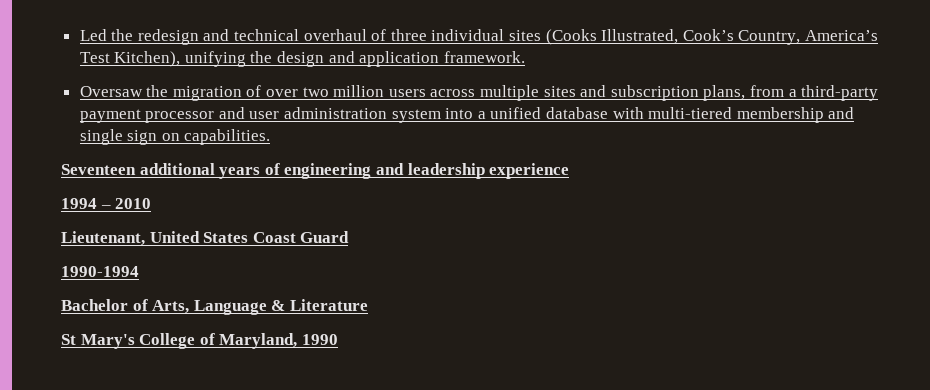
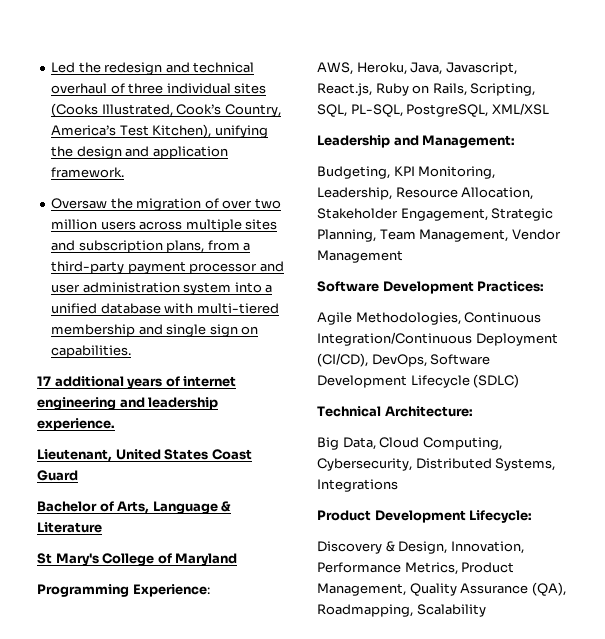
- Seventeen additional years of engineering and leadership experience
- 1994 – 2010
+ 17 additional years of internet engineering and leadership experience.
- 1990-1994
- St Mary's College of Maryland, 1990
+ St Mary's College of Maryland
+ Programming Experience:
+ AWS, Heroku, Java, Javascript, React.js, Ruby on Rails, Scripting, SQL, PL-SQL, PostgreSQL, XML/XSL
+ Leadership and Management:
+ Budgeting, KPI Monitoring, Leadership, Resource Allocation, Stakeholder Engagement, Strategic Planning, Team Management, Vendor Management
+ Software Development Practices:
+ Agile Methodologies, Continuous Integration/Continuous Deployment (CI/CD), DevOps, Software Development Lifecycle (SDLC)
+ Technical Architecture:
+ Big Data, Cloud Computing, Cybersecurity, Distributed Systems, Integrations
+ Product Development Lifecycle:
+ Discovery & Design, Innovation, Performance Metrics, Product Management, Quality Assurance (QA), Roadmapping, Scalability

